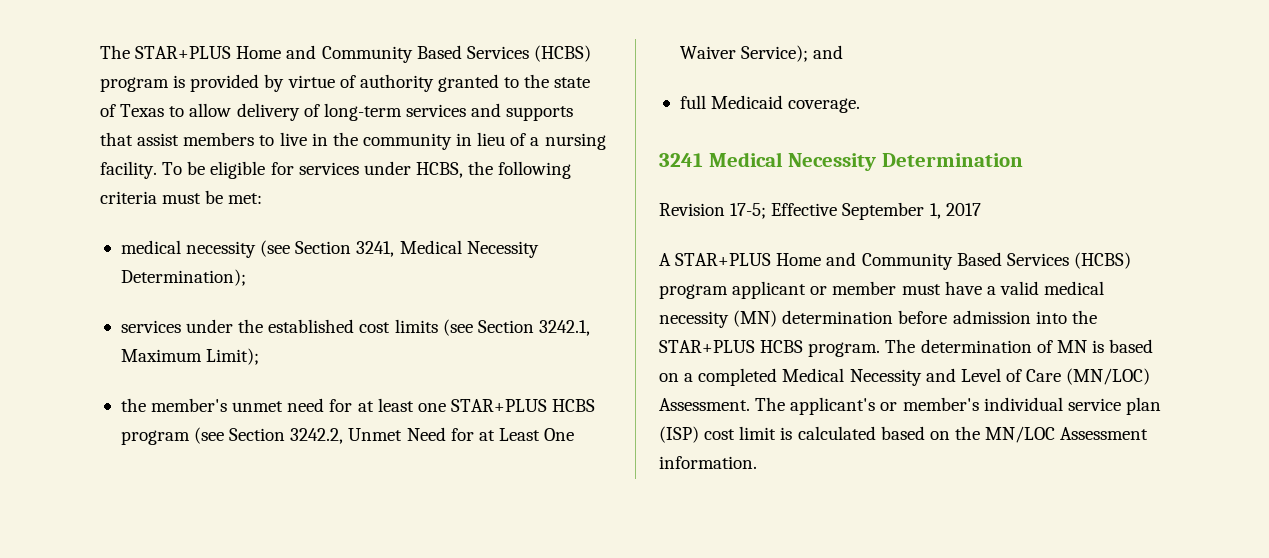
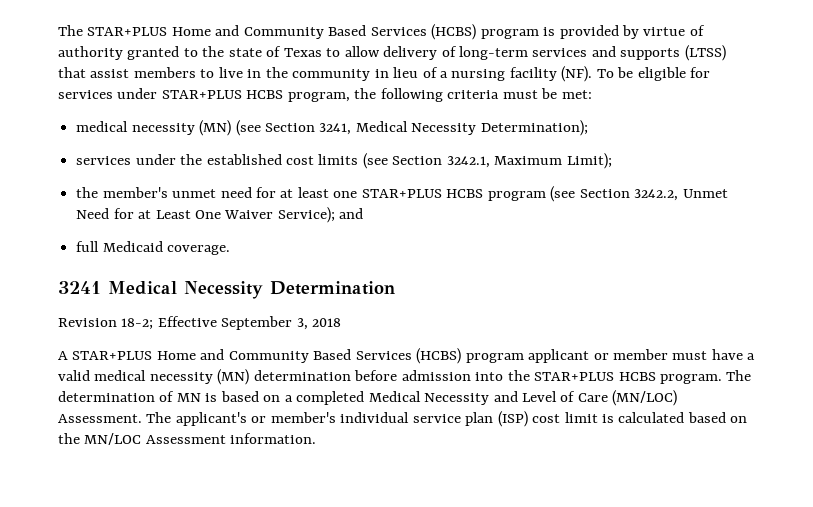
- The STAR+PLUS Home and Community Based Services (HCBS) program is provided by virtue of authority granted to the state of Texas to allow delivery of long-term services and supports that assist members to live in the community in lieu of a nursing facility. To be eligible for services under HCBS, the following criteria must be met:
+ The STAR+PLUS Home and Community Based Services (HCBS) program is provided by virtue of authority granted to the state of Texas to allow delivery of long-term services and supports (LTSS) that assist members to live in the community in lieu of a nursing facility (NF). To be eligible for services under STAR+PLUS HCBS program, the following criteria must be met:
- medical necessity (see Section 3241, Medical Necessity Determination);
+ medical necessity (MN) (see Section 3241, Medical Necessity Determination);
- Revision 17-5; Effective September 1, 2017
+ Revision 18-2; Effective September 3, 2018

